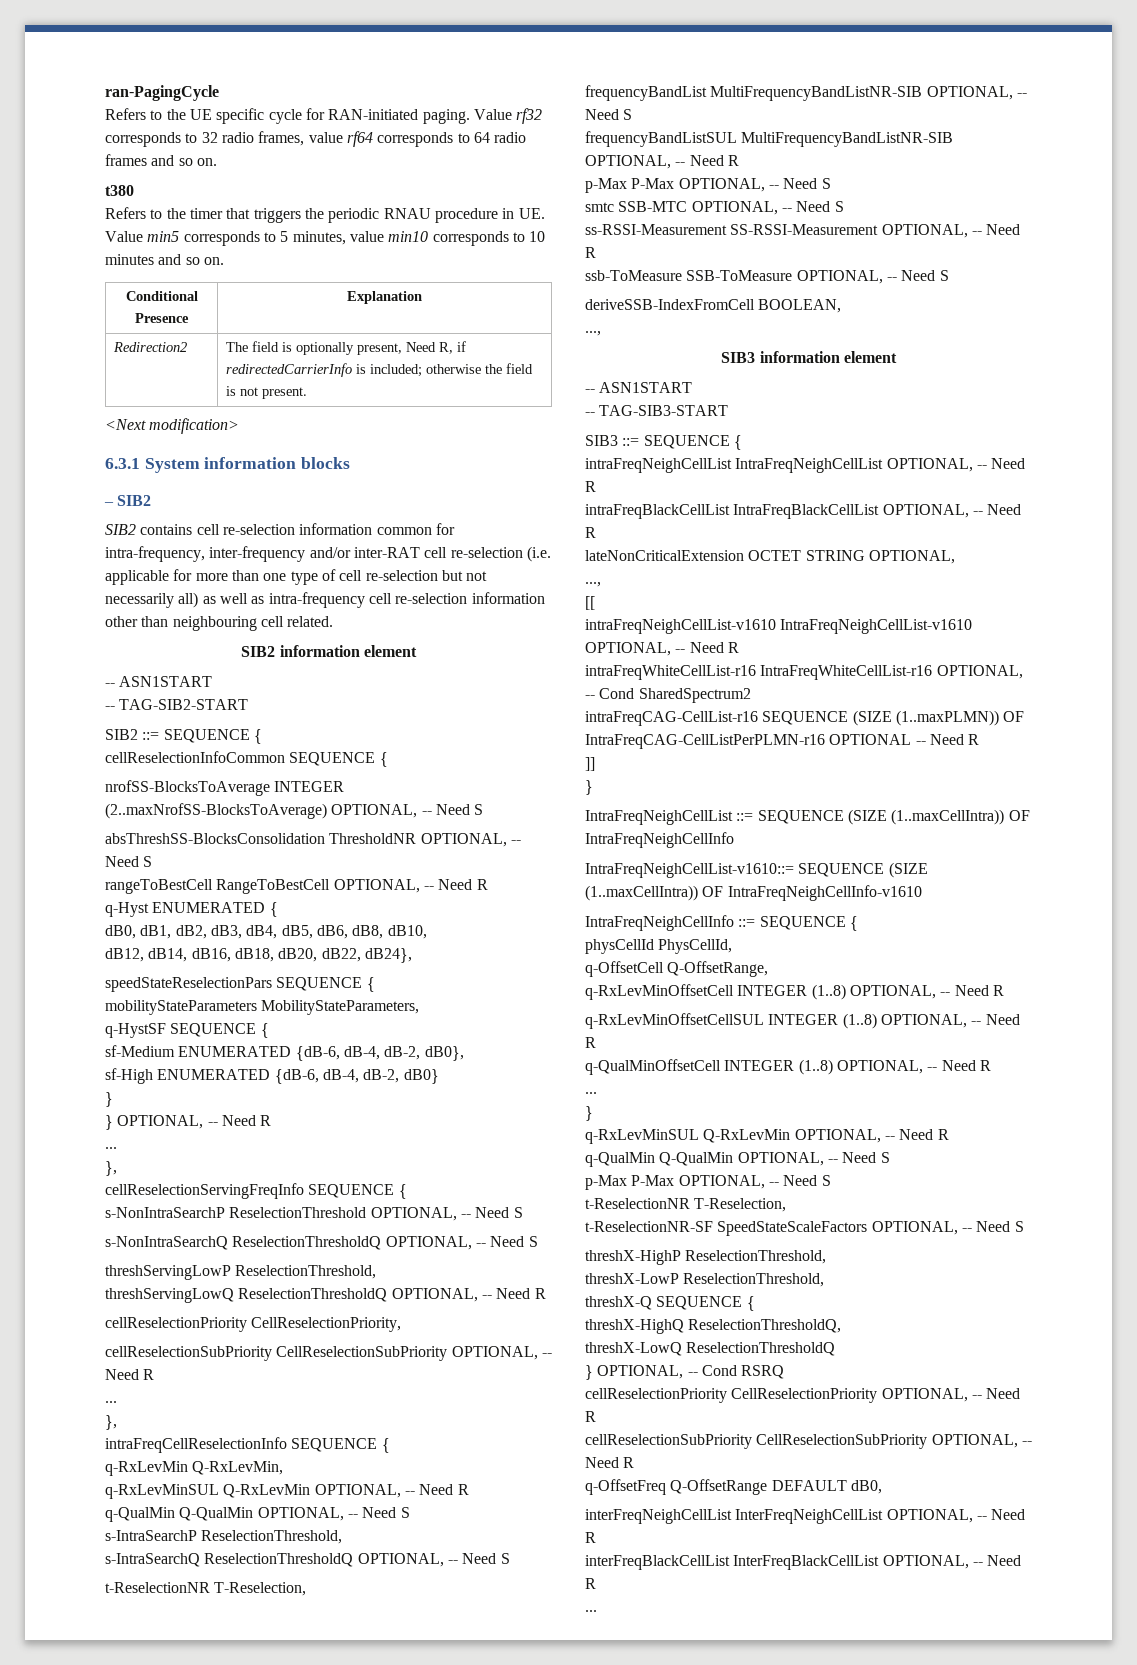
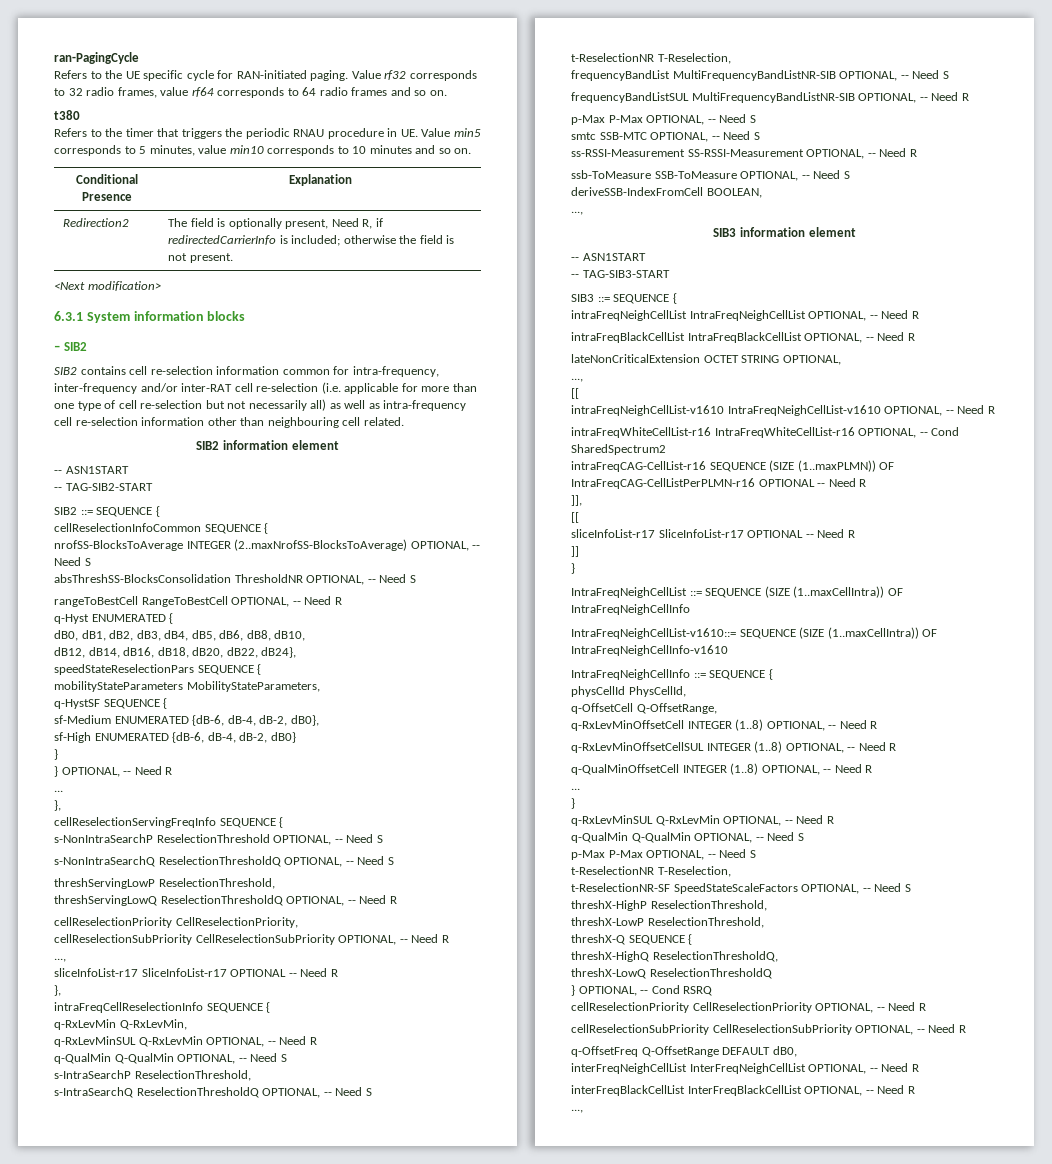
  cellReselectionPriority CellReselectionPriority,
  cellReselectionSubPriority CellReselectionSubPriority OPTIONAL, -- Need R
- ...
+ ...,
+ sliceInfoList-r17 SliceInfoList-r17 OPTIONAL -- Need R
+ ]],
+ [[
+ sliceInfoList-r17 SliceInfoList-r17 OPTIONAL -- Need R
  interFreqBlackCellList InterFreqBlackCellList OPTIONAL, -- Need R
- ...
+ ...,

